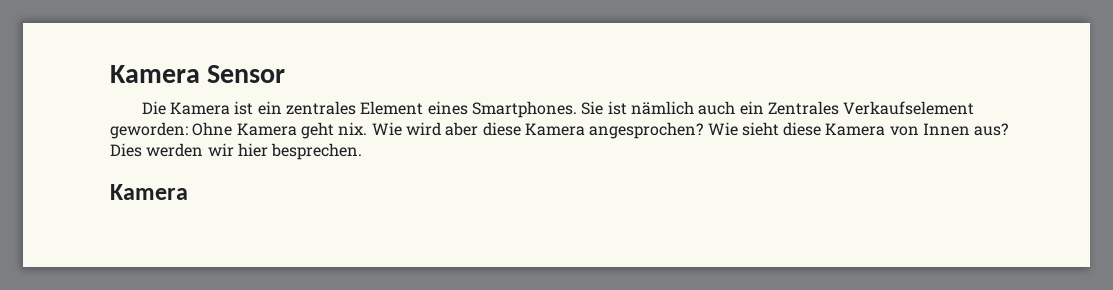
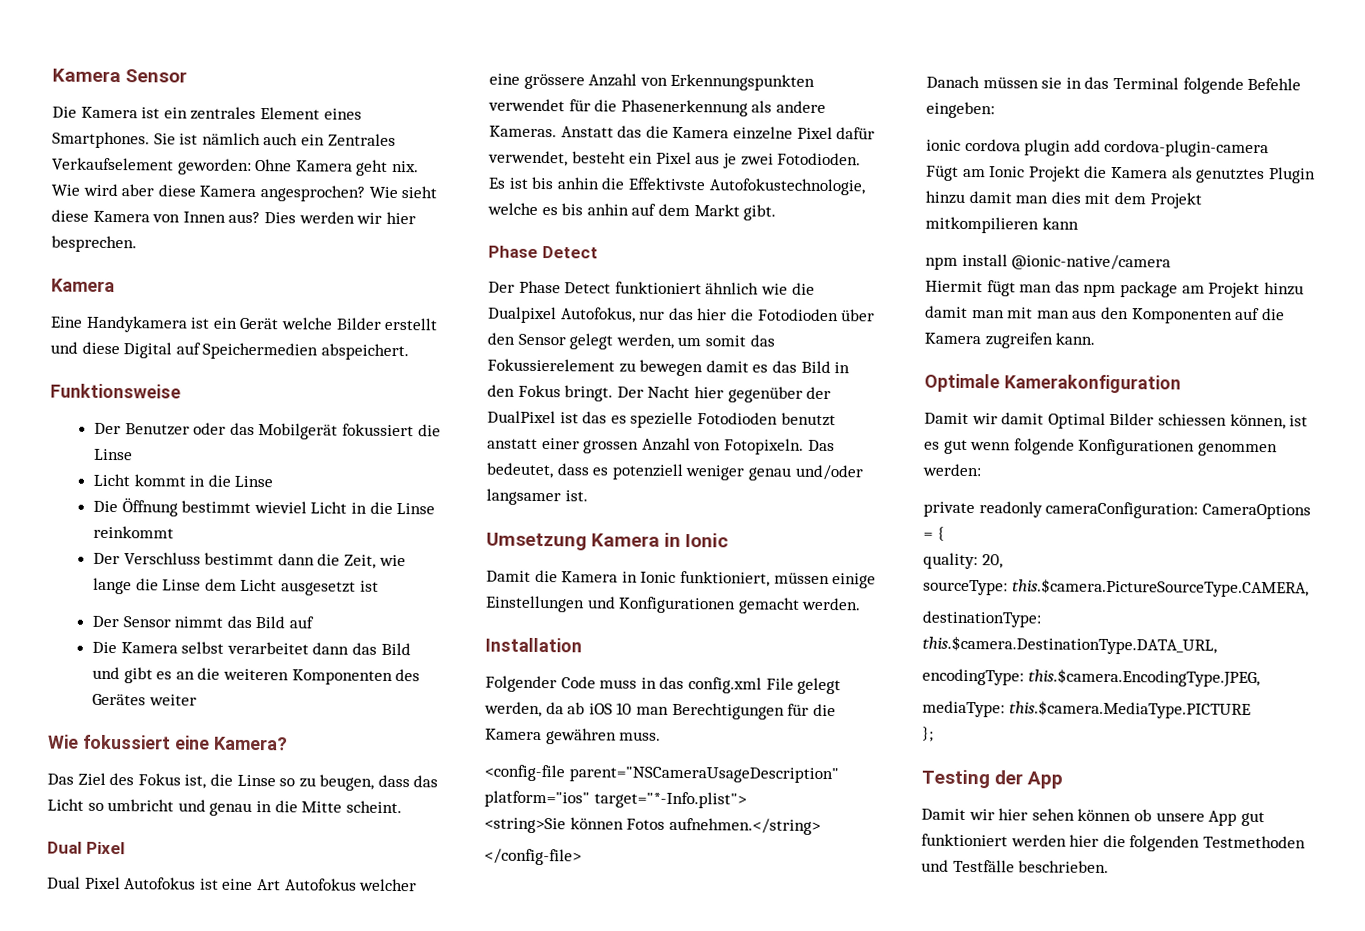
+ Eine Handykamera ist ein Gerät welche Bilder erstellt und diese Digital auf Speichermedien abspeichert.
+ Funktionsweise
+ Der Benutzer oder das Mobilgerät fokussiert die Linse
+ Licht kommt in die Linse
+ Die Öffnung bestimmt wieviel Licht in die Linse reinkommt
+ Der Verschluss bestimmt dann die Zeit, wie lange die Linse dem Licht ausgesetzt ist
+ Der Sensor nimmt das Bild auf
+ Die Kamera selbst verarbeitet dann das Bild und gibt es an die weiteren Komponenten des Gerätes weiter
+ Wie fokussiert eine Kamera?
+ Das Ziel des Fokus ist, die Linse so zu beugen, dass das Licht so umbricht und genau in die Mitte scheint.
+ Dual Pixel
+ Dual Pixel Autofokus ist eine Art Autofokus welcher eine grössere Anzahl von Erkennungspunkten verwendet für die Phasenerkennung als andere Kameras. Anstatt das die Kamera einzelne Pixel dafür verwendet, besteht ein Pixel aus je zwei Fotodioden. Es ist bis anhin die Effektivste Autofokustechnologie, welche es bis anhin auf dem Markt gibt.
+ Phase Detect
+ Der Phase Detect funktioniert ähnlich wie die Dualpixel Autofokus, nur das hier die Fotodioden über den Sensor gelegt werden, um somit das Fokussierelement zu bewegen damit es das Bild in den Fokus bringt. Der Nacht hier gegenüber der DualPixel ist das es spezielle Fotodioden benutzt anstatt einer grossen Anzahl von Fotopixeln. Das bedeutet, dass es potenziell weniger genau und/oder langsamer ist.
+ Umsetzung Kamera in Ionic
+ Damit die Kamera in Ionic funktioniert, müssen einige Einstellungen und Konfigurationen gemacht werden.
+ Installation
+ Folgender Code muss in das config.xml File gelegt werden, da ab iOS 10 man Berechtigungen für die Kamera gewähren muss.
+ <config-file parent="NSCameraUsageDescription" platform="ios" target="*-Info.plist">
+ <string>Sie können Fotos aufnehmen.</string>
+ </config-file>
+ Danach müssen sie in das Terminal folgende Befehle eingeben:
+ ionic cordova plugin add cordova-plugin-camera
+ Fügt am Ionic Projekt die Kamera als genutztes Plugin hinzu damit man dies mit dem Projekt mitkompilieren kann
+ npm install @ionic-native/camera
+ Hiermit fügt man das npm package am Projekt hinzu damit man mit man aus den Komponenten auf die Kamera zugreifen kann.
+ Optimale Kamerakonfiguration
+ Damit wir damit Optimal Bilder schiessen können, ist es gut wenn folgende Konfigurationen genommen werden:
+ private readonly cameraConfiguration: CameraOptions = {
+ quality: 20,
+ sourceType: this.$camera.PictureSourceType.CAMERA,
+ destinationType: this.$camera.DestinationType.DATA_URL,
+ encodingType: this.$camera.EncodingType.JPEG,
+ mediaType: this.$camera.MediaType.PICTURE
+ };
+ Testing der App
+ Damit wir hier sehen können ob unsere App gut funktioniert werden hier die folgenden Testmethoden und Testfälle beschrieben.

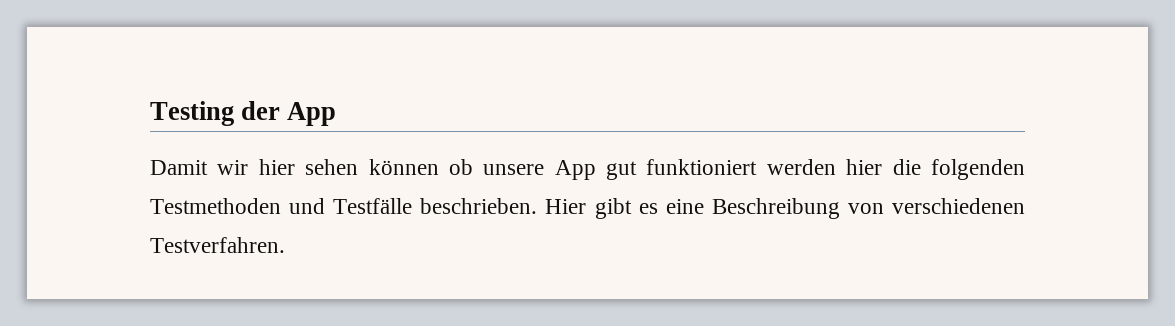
- Kamera Sensor
- Die Kamera ist ein zentrales Element eines Smartphones. Sie ist nämlich auch ein Zentrales Verkaufselement geworden: Ohne Kamera geht nix. Wie wird aber diese Kamera angesprochen? Wie sieht diese Kamera von Innen aus? Dies werden wir hier besprechen.
- Kamera
- Eine Handykamera ist ein Gerät welche Bilder erstellt und diese Digital auf Speichermedien abspeichert.
- Funktionsweise
- Der Benutzer oder das Mobilgerät fokussiert die Linse
- Licht kommt in die Linse
- Die Öffnung bestimmt wieviel Licht in die Linse reinkommt
- Der Verschluss bestimmt dann die Zeit, wie lange die Linse dem Licht ausgesetzt ist
- Der Sensor nimmt das Bild auf
- Die Kamera selbst verarbeitet dann das Bild und gibt es an die weiteren Komponenten des Gerätes weiter
- Wie fokussiert eine Kamera?
- Das Ziel des Fokus ist, die Linse so zu beugen, dass das Licht so umbricht und genau in die Mitte scheint.
- Dual Pixel
- Dual Pixel Autofokus ist eine Art Autofokus welcher eine grössere Anzahl von Erkennungspunkten verwendet für die Phasenerkennung als andere Kameras. Anstatt das die Kamera einzelne Pixel dafür verwendet, besteht ein Pixel aus je zwei Fotodioden. Es ist bis anhin die Effektivste Autofokustechnologie, welche es bis anhin auf dem Markt gibt.
- Phase Detect
- Der Phase Detect funktioniert ähnlich wie die Dualpixel Autofokus, nur das hier die Fotodioden über den Sensor gelegt werden, um somit das Fokussierelement zu bewegen damit es das Bild in den Fokus bringt. Der Nacht hier gegenüber der DualPixel ist das es spezielle Fotodioden benutzt anstatt einer grossen Anzahl von Fotopixeln. Das bedeutet, dass es potenziell weniger genau und/oder langsamer ist.
- Umsetzung Kamera in Ionic
- Damit die Kamera in Ionic funktioniert, müssen einige Einstellungen und Konfigurationen gemacht werden.
- Installation
- Folgender Code muss in das config.xml File gelegt werden, da ab iOS 10 man Berechtigungen für die Kamera gewähren muss.
- <config-file parent="NSCameraUsageDescription" platform="ios" target="*-Info.plist">
- <string>Sie können Fotos aufnehmen.</string>
- </config-file>
- Danach müssen sie in das Terminal folgende Befehle eingeben:
- ionic cordova plugin add cordova-plugin-camera
- Fügt am Ionic Projekt die Kamera als genutztes Plugin hinzu damit man dies mit dem Projekt mitkompilieren kann
- npm install @ionic-native/camera
- Hiermit fügt man das npm package am Projekt hinzu damit man mit man aus den Komponenten auf die Kamera zugreifen kann.
- Optimale Kamerakonfiguration
- Damit wir damit Optimal Bilder schiessen können, ist es gut wenn folgende Konfigurationen genommen werden:
- private readonly cameraConfiguration: CameraOptions = {
- quality: 20,
- sourceType: this.$camera.PictureSourceType.CAMERA,
- destinationType: this.$camera.DestinationType.DATA_URL,
- encodingType: this.$camera.EncodingType.JPEG,
- mediaType: this.$camera.MediaType.PICTURE
- };
+ Hier gibt es eine Beschreibung von verschiedenen Testverfahren.

